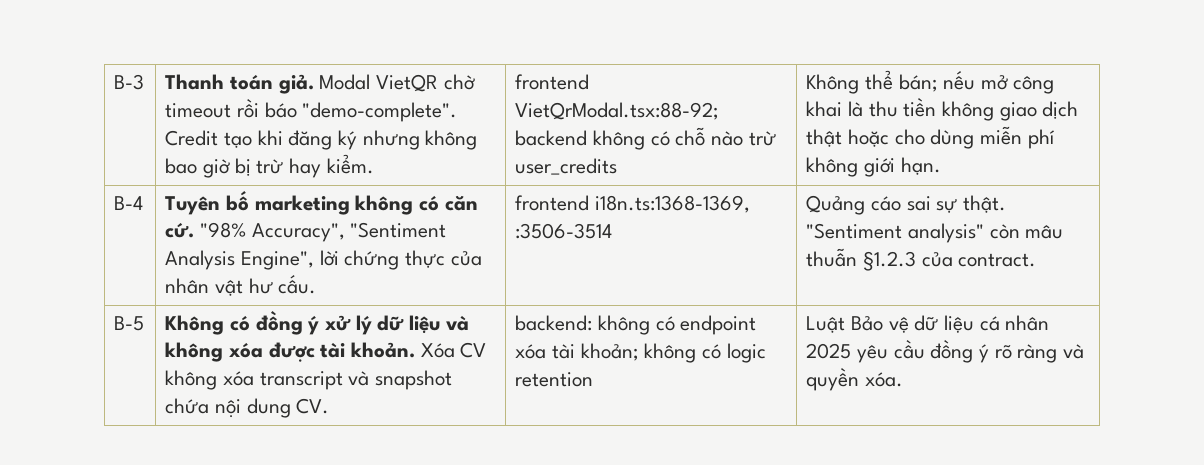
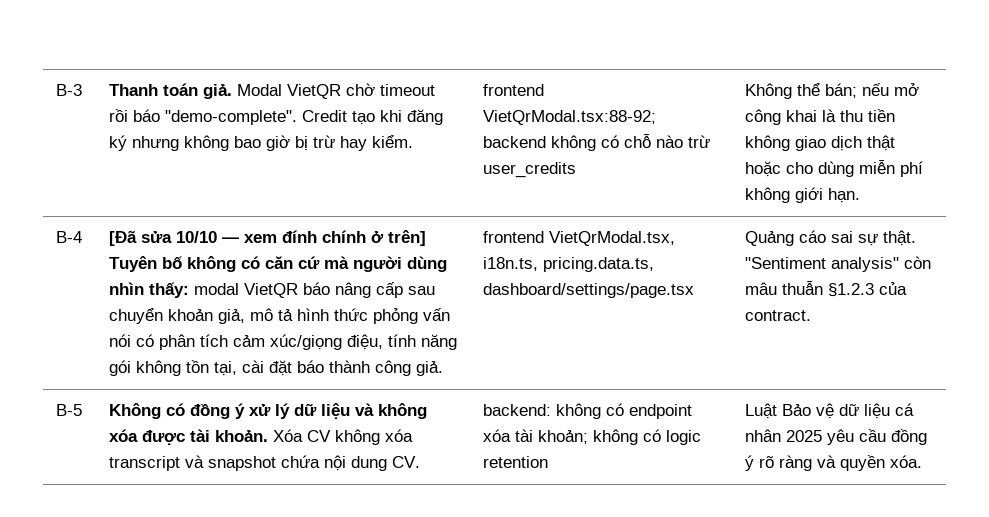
- Tuyên bố marketing không có căn cứ. "98% Accuracy", "Sentiment Analysis Engine", lời chứng thực của nhân vật hư cấu. | frontend i18n.ts:1368-1369, :3506-3514
+ [Đã sửa 10/10 — xem đính chính ở trên] Tuyên bố không có căn cứ mà người dùng nhìn thấy: modal VietQR báo nâng cấp sau chuyển khoản giả, mô tả hình thức phỏng vấn nói có phân tích cảm xúc/giọng điệu, tính năng gói không tồn tại, cài đặt báo thành công giả. | frontend VietQrModal.tsx, i18n.ts, pricing.data.ts, dashboard/settings/page.tsx

